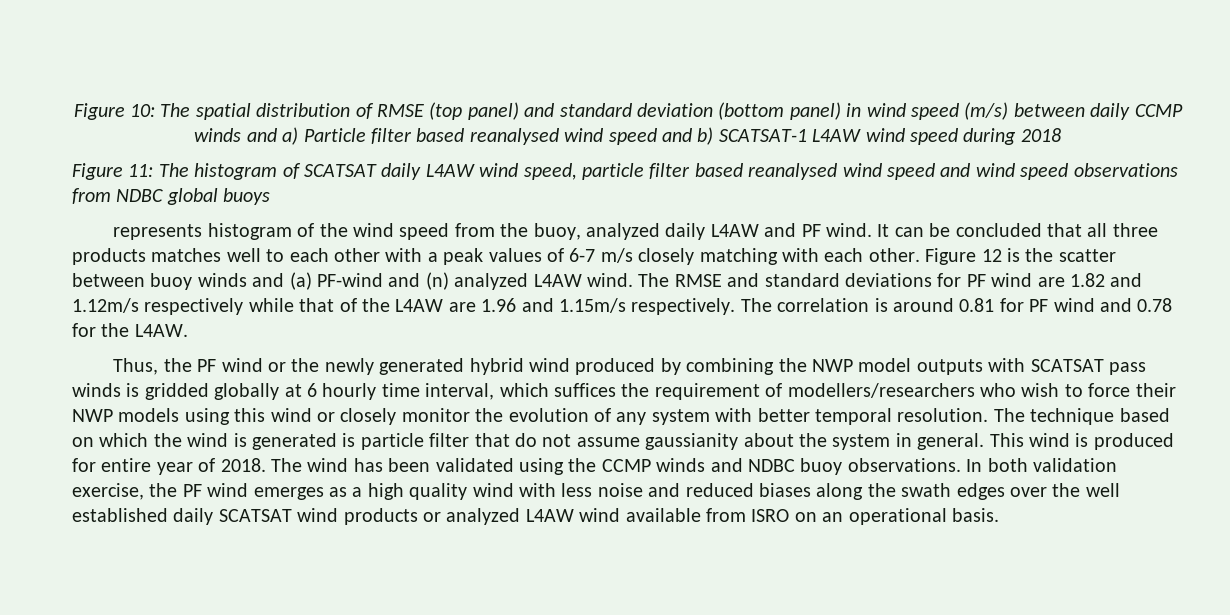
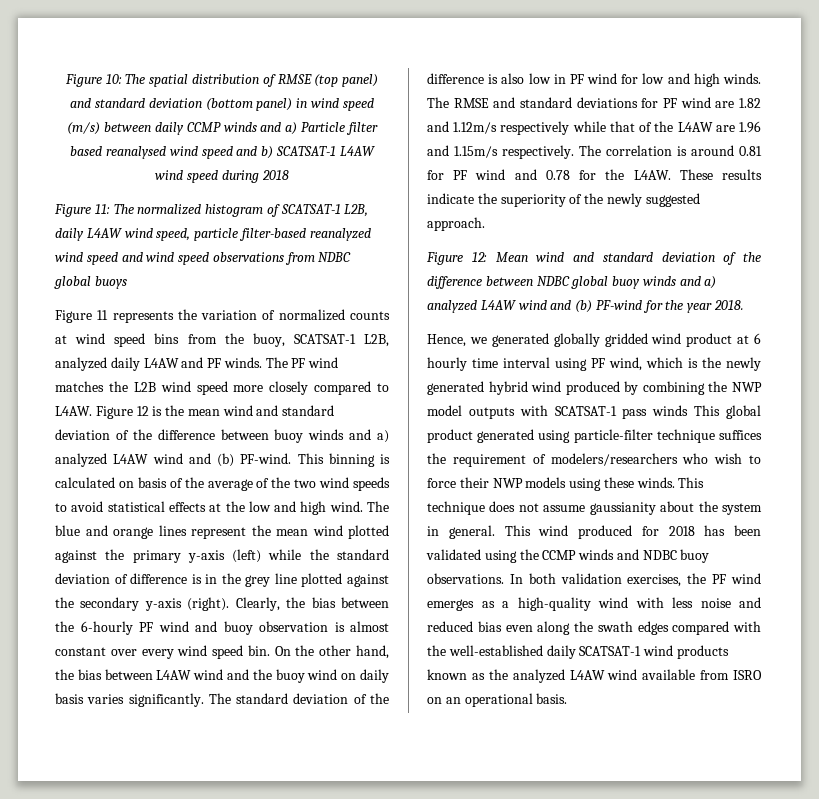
- Figure 11: The histogram of SCATSAT daily L4AW wind speed, particle filter based reanalysed wind speed and wind speed observations from NDBC global buoys
+ Figure 11: The normalized histogram of SCATSAT-1 L2B, daily L4AW wind speed, particle filter-based reanalyzed wind speed and wind speed observations from NDBC global buoys
- represents histogram of the wind speed from the buoy, analyzed daily L4AW and PF wind. It can be concluded that all three products matches well to each other with a peak values of 6-7 m/s closely matching with each other. Figure 12 is the scatter between buoy winds and (a) PF-wind and (n) analyzed L4AW wind.
+ Figure 11 represents the variation of normalized counts at wind speed bins from the buoy, SCATSAT-1 L2B, analyzed daily L4AW and PF winds. The PF wind matches the L2B wind speed more closely compared to L4AW. Figure 12 is the mean wind and standard deviation of the difference between buoy winds and a) analyzed L4AW wind and (b) PF-wind. This binning is calculated on basis of the average of the two wind speeds to avoid statistical effects at the low and high wind. The blue and orange lines represent the mean wind plotted against the primary y-axis (left) while the standard deviation of difference is in the grey line plotted against the secondary y-axis (right). Clearly, the bias between the 6-hourly PF wind and buoy observation is almost constant over every wind speed bin. On the other hand, the bias between L4AW wind and the buoy wind on daily basis varies significantly. The standard deviation of the difference is also low in PF wind for low and high winds.
- The correlation is around 0.81 for PF wind and 0.78 for the L4AW.
- Thus, the PF wind or the newly generated hybrid wind produced by combining the NWP model outputs with SCATSAT pass winds is gridded globally at 6 hourly time interval, which suffices the requirement of modellers/researchers who wish to force their NWP models using this wind or closely monitor the evolution of any system with better temporal resolution. The technique based on which the wind is generated is particle filter that do not assume gaussianity about the system in general.
+ The correlation is around 0.81 for PF wind and 0.78 for the L4AW. These results indicate the superiority of the newly suggested approach.
+ Figure 12: Mean wind and standard deviation of the difference between NDBC global buoy winds and a) analyzed L4AW wind and (b) PF-wind for the year 2018.
+ Hence, we generated globally gridded wind product at 6 hourly time interval using PF wind, which is the newly generated hybrid wind produced by combining the NWP model outputs with SCATSAT-1 pass winds This global product generated using particle-filter technique suffices the requirement of modelers/researchers who wish to force their NWP models using these winds. This technique does not assume gaussianity about the system in general.
- This wind is produced for entire year of 2018. The wind has been validated using the CCMP winds and NDBC buoy observations.
+ This wind produced for 2018 has been validated using the CCMP winds and NDBC buoy observations.
- In both validation exercise, the PF wind emerges as a high quality wind with less noise and reduced biases along the swath edges over the well established daily SCATSAT wind products or analyzed L4AW wind available from ISRO on an operational basis.
+ In both validation exercises, the PF wind emerges as a high-quality wind with less noise and reduced bias even along the swath edges compared with the well-established daily SCATSAT-1 wind products known as the analyzed L4AW wind available from ISRO on an operational basis.

